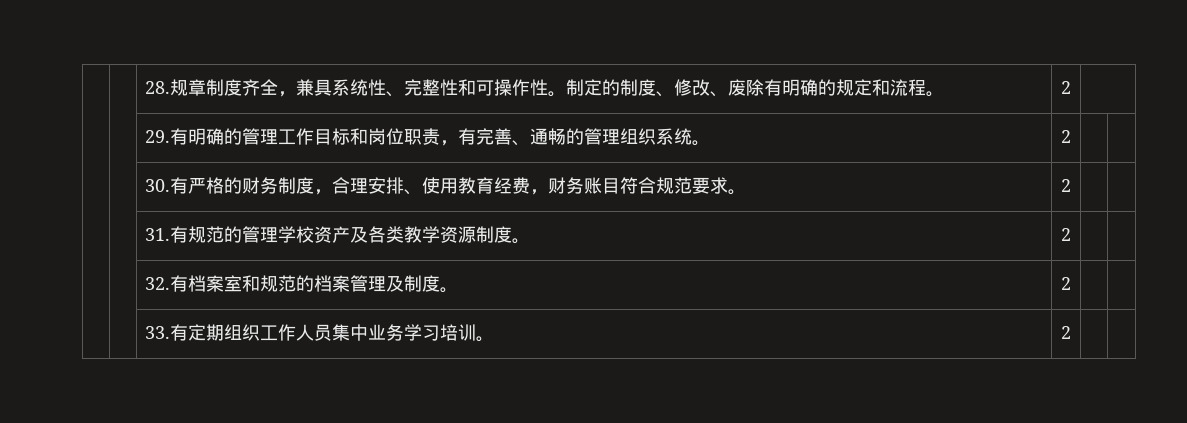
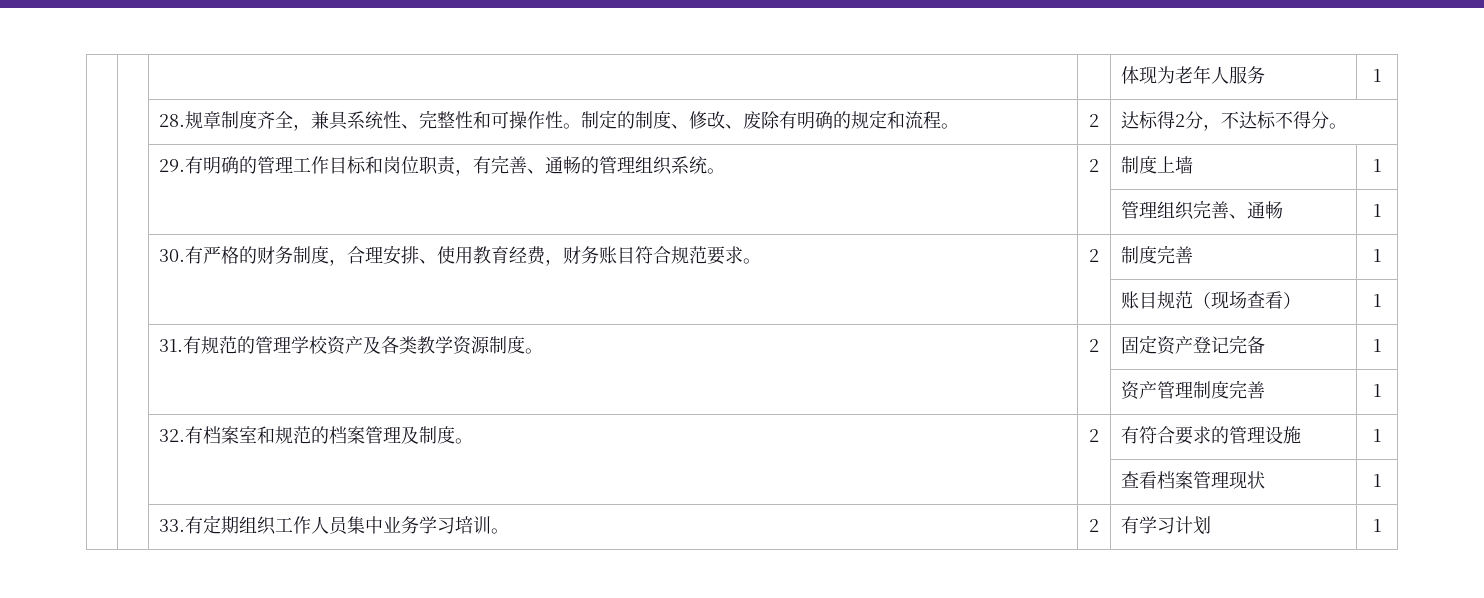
- | | 28.规章制度齐全，兼具系统性、完整性和可操作性。制定的制度、修改、废除有明确的规定和流程。 | 2 |
+ | | | | 体现为老年人服务 | 1
+ | | 28.规章制度齐全，兼具系统性、完整性和可操作性。制定的制度、修改、废除有明确的规定和流程。 | 2 | 达标得2分，不达标不得分。
- | | 29.有明确的管理工作目标和岗位职责，有完善、通畅的管理组织系统。 | 2 | |
+ | | 29.有明确的管理工作目标和岗位职责，有完善、通畅的管理组织系统。 | 2 | 制度上墙 | 1
+ | | | | 管理组织完善、通畅 | 1
- | | 30.有严格的财务制度，合理安排、使用教育经费，财务账目符合规范要求。 | 2 | |
+ | | 30.有严格的财务制度，合理安排、使用教育经费，财务账目符合规范要求。 | 2 | 制度完善 | 1
+ | | | | 账目规范（现场查看） | 1
- | | 31.有规范的管理学校资产及各类教学资源制度。 | 2 | |
+ | | 31.有规范的管理学校资产及各类教学资源制度。 | 2 | 固定资产登记完备 | 1
+ | | | | 资产管理制度完善 | 1
- | | 32.有档案室和规范的档案管理及制度。 | 2 | |
+ | | 32.有档案室和规范的档案管理及制度。 | 2 | 有符合要求的管理设施 | 1
+ | | | | 查看档案管理现状 | 1
- | | 33.有定期组织工作人员集中业务学习培训。 | 2 | |
+ | | 33.有定期组织工作人员集中业务学习培训。 | 2 | 有学习计划 | 1

